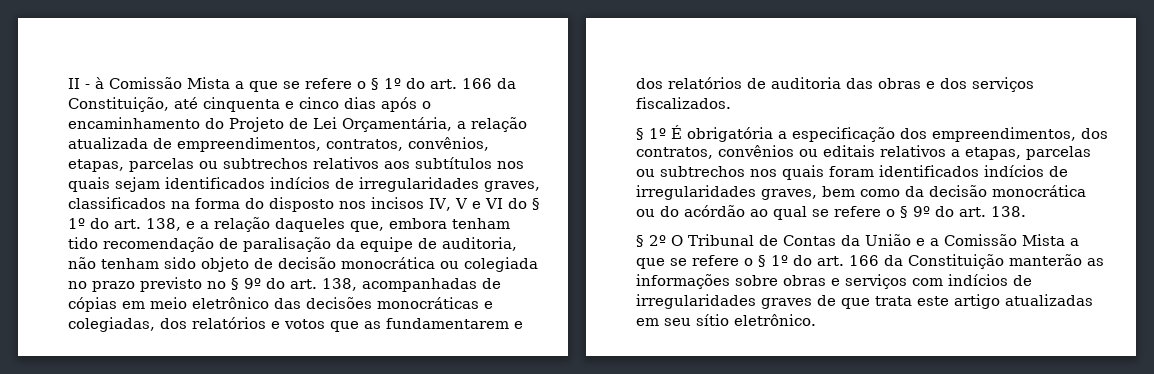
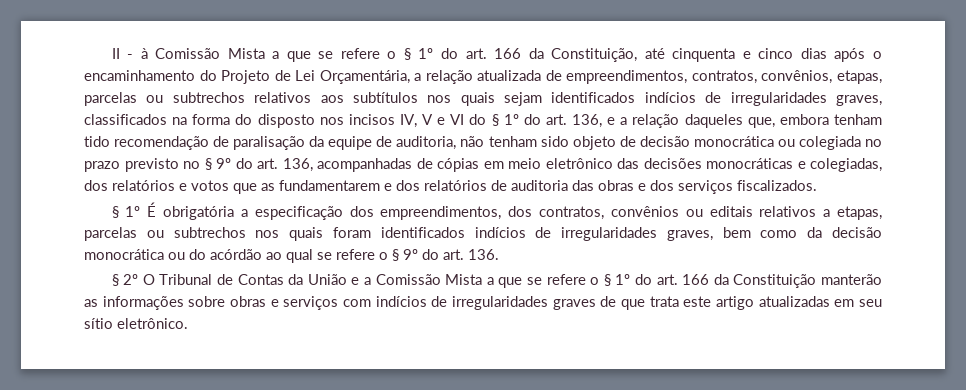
- II - à Comissão Mista a que se refere o § 1º do art. 166 da Constituição, até cinquenta e cinco dias após o encaminhamento do Projeto de Lei Orçamentária, a relação atualizada de empreendimentos, contratos, convênios, etapas, parcelas ou subtrechos relativos aos subtítulos nos quais sejam identificados indícios de irregularidades graves, classificados na forma do disposto nos incisos IV, V e VI do § 1º do art. 138, e a relação daqueles que, embora tenham tido recomendação de paralisação da equipe de auditoria, não tenham sido objeto de decisão monocrática ou colegiada no prazo previsto no § 9º do art. 138, acompanhadas de cópias em meio eletrônico das decisões monocráticas e colegiadas, dos relatórios e votos que as fundamentarem e dos relatórios de auditoria das obras e dos serviços fiscalizados.
+ II - à Comissão Mista a que se refere o § 1º do art. 166 da Constituição, até cinquenta e cinco dias após o encaminhamento do Projeto de Lei Orçamentária, a relação atualizada de empreendimentos, contratos, convênios, etapas, parcelas ou subtrechos relativos aos subtítulos nos quais sejam identificados indícios de irregularidades graves, classificados na forma do disposto nos incisos IV, V e VI do § 1º do art. 136, e a relação daqueles que, embora tenham tido recomendação de paralisação da equipe de auditoria, não tenham sido objeto de decisão monocrática ou colegiada no prazo previsto no § 9º do art. 136, acompanhadas de cópias em meio eletrônico das decisões monocráticas e colegiadas, dos relatórios e votos que as fundamentarem e dos relatórios de auditoria das obras e dos serviços fiscalizados.
- § 1º É obrigatória a especificação dos empreendimentos, dos contratos, convênios ou editais relativos a etapas, parcelas ou subtrechos nos quais foram identificados indícios de irregularidades graves, bem como da decisão monocrática ou do acórdão ao qual se refere o § 9º do art. 138.
+ § 1º É obrigatória a especificação dos empreendimentos, dos contratos, convênios ou editais relativos a etapas, parcelas ou subtrechos nos quais foram identificados indícios de irregularidades graves, bem como da decisão monocrática ou do acórdão ao qual se refere o § 9º do art. 136.

